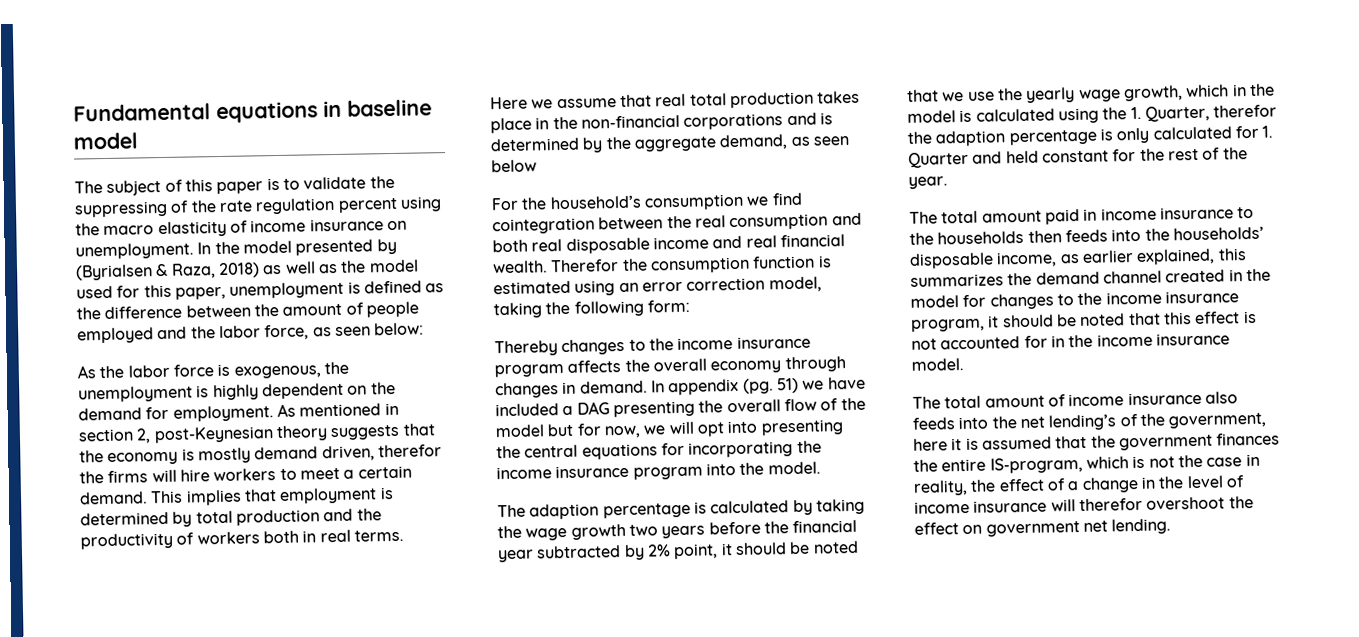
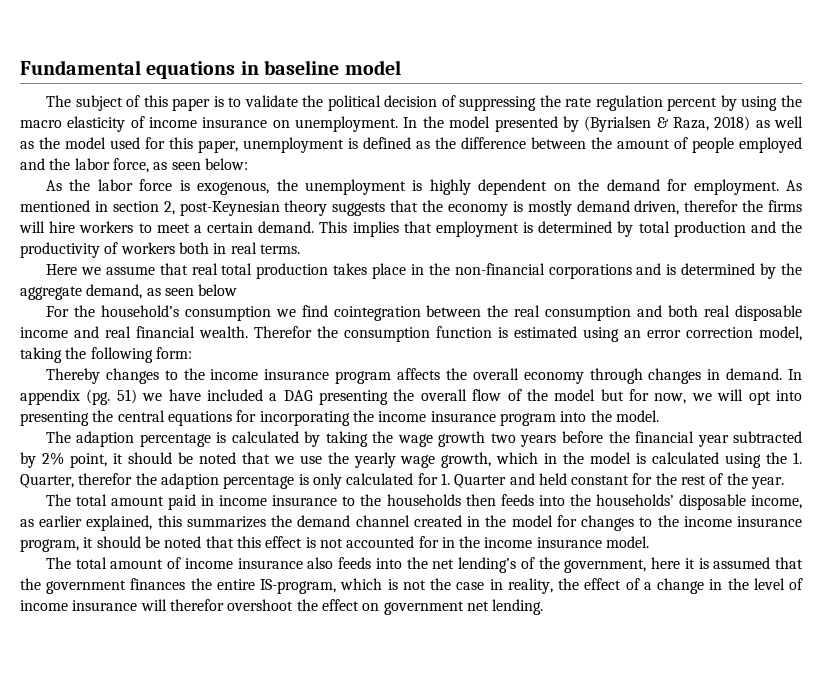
- The subject of this paper is to validate the suppressing of the rate regulation percent using the macro elasticity of income insurance on unemployment.
+ The subject of this paper is to validate the political decision of suppressing the rate regulation percent by using the macro elasticity of income insurance on unemployment.

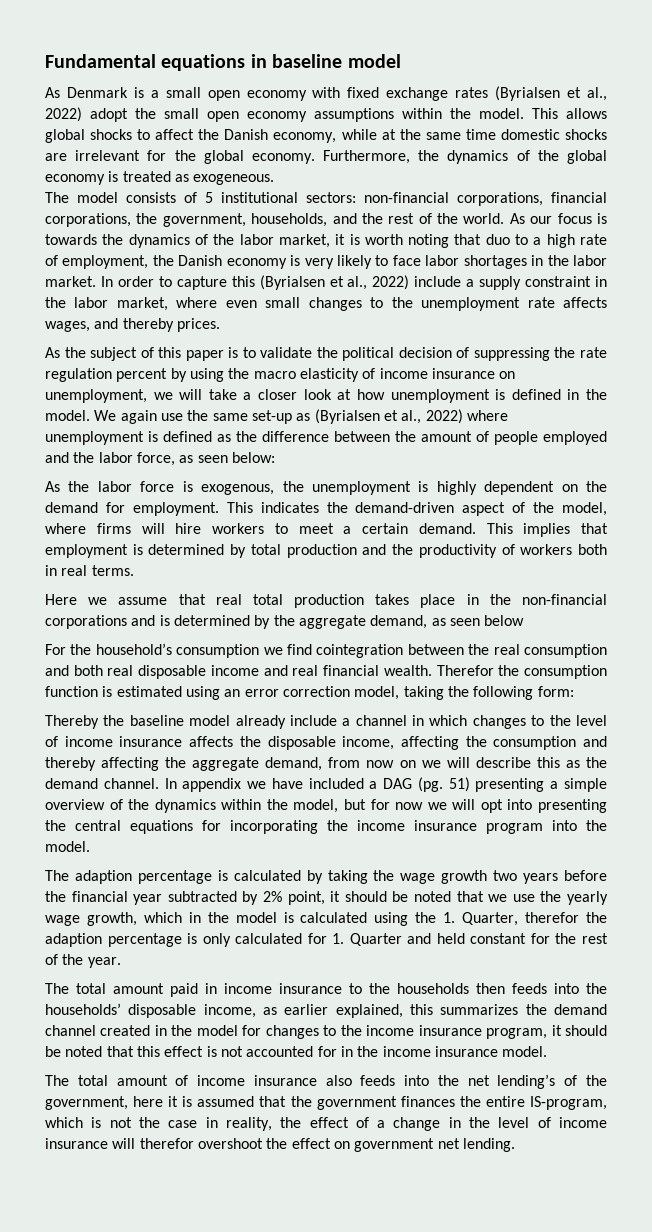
- The subject of this paper is to validate the political decision of suppressing the rate regulation percent by using the macro elasticity of income insurance on unemployment. In the model presented by (Byrialsen & Raza, 2018) as well as the model used for this paper, unemployment is defined as the difference between the amount of people employed and the labor force, as seen below:
+ As Denmark is a small open economy with fixed exchange rates (Byrialsen et al., 2022) adopt the small open economy assumptions within the model. This allows global shocks to affect the Danish economy, while at the same time domestic shocks are irrelevant for the global economy. Furthermore, the dynamics of the global economy is treated as exogeneous.
+ The model consists of 5 institutional sectors: non-financial corporations, financial corporations, the government, households, and the rest of the world. As our focus is towards the dynamics of the labor market, it is worth noting that duo to a high rate of employment, the Danish economy is very likely to face labor shortages in the labor market. In order to capture this (Byrialsen et al., 2022) include a supply constraint in the labor market, where even small changes to the unemployment rate affects wages, and thereby prices.
+ As the subject of this paper is to validate the political decision of suppressing the rate regulation percent by using the macro elasticity of income insurance on unemployment, we will take a closer look at how unemployment is defined in the model. We again use the same set-up as (Byrialsen et al., 2022) where unemployment is defined as the difference between the amount of people employed and the labor force, as seen below:
- As mentioned in section 2, post-Keynesian theory suggests that the economy is mostly demand driven, therefor the firms will hire workers to meet a certain demand.
+ This indicates the demand-driven aspect of the model, where firms will hire workers to meet a certain demand.
- Thereby changes to the income insurance program affects the overall economy through changes in demand. In appendix (pg. 51) we have included a DAG presenting the overall flow of the model but for now, we will opt into presenting the central equations for incorporating the income insurance program into the model.
+ Thereby the baseline model already include a channel in which changes to the level of income insurance affects the disposable income, affecting the consumption and thereby affecting the aggregate demand, from now on we will describe this as the demand channel. In appendix we have included a DAG (pg. 51) presenting a simple overview of the dynamics within the model, but for now we will opt into presenting the central equations for incorporating the income insurance program into the model.

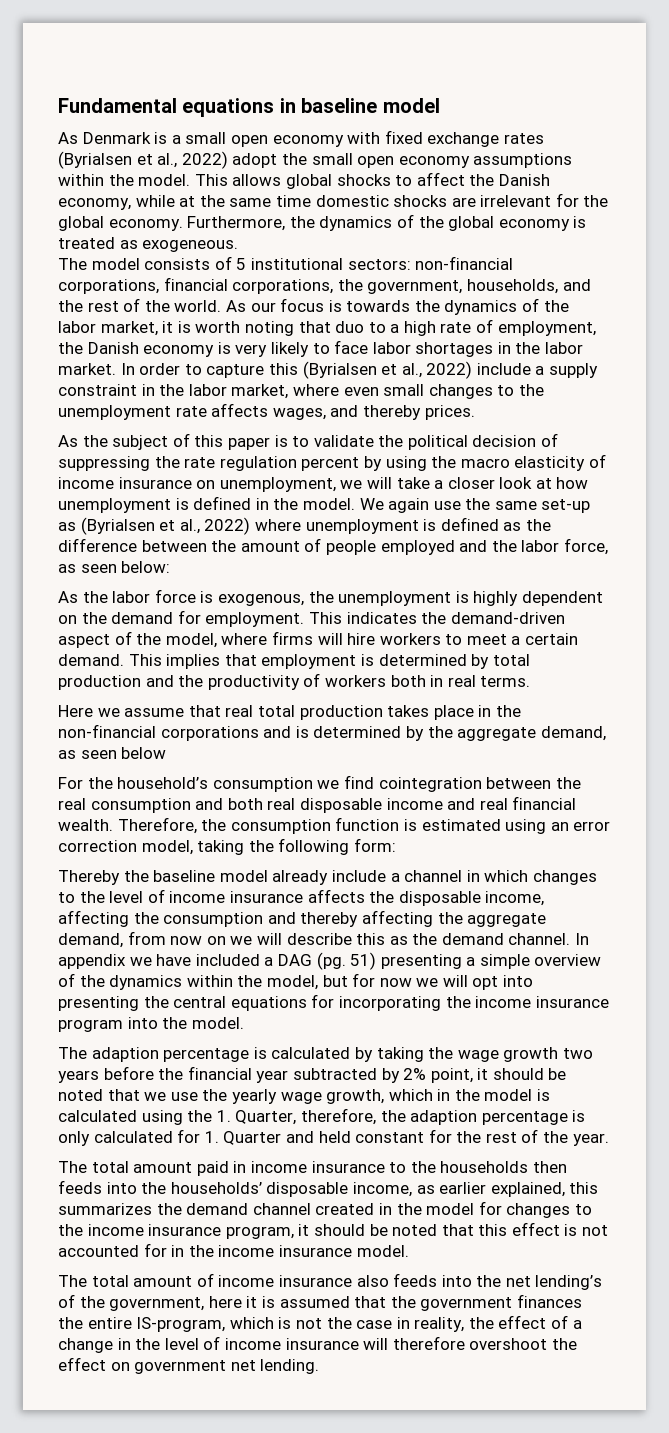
- Therefor the consumption function is estimated using an error correction model, taking the following form:
+ Therefore, the consumption function is estimated using an error correction model, taking the following form:
- The adaption percentage is calculated by taking the wage growth two years before the financial year subtracted by 2% point, it should be noted that we use the yearly wage growth, which in the model is calculated using the 1. Quarter, therefor the adaption percentage is only calculated for 1. Quarter and held constant for the rest of the year.
+ The adaption percentage is calculated by taking the wage growth two years before the financial year subtracted by 2% point, it should be noted that we use the yearly wage growth, which in the model is calculated using the 1. Quarter, therefore, the adaption percentage is only calculated for 1. Quarter and held constant for the rest of the year.
- The total amount of income insurance also feeds into the net lending’s of the government, here it is assumed that the government finances the entire IS-program, which is not the case in reality, the effect of a change in the level of income insurance will therefor overshoot the effect on government net lending.
+ The total amount of income insurance also feeds into the net lending’s of the government, here it is assumed that the government finances the entire IS-program, which is not the case in reality, the effect of a change in the level of income insurance will therefore overshoot the effect on government net lending.

